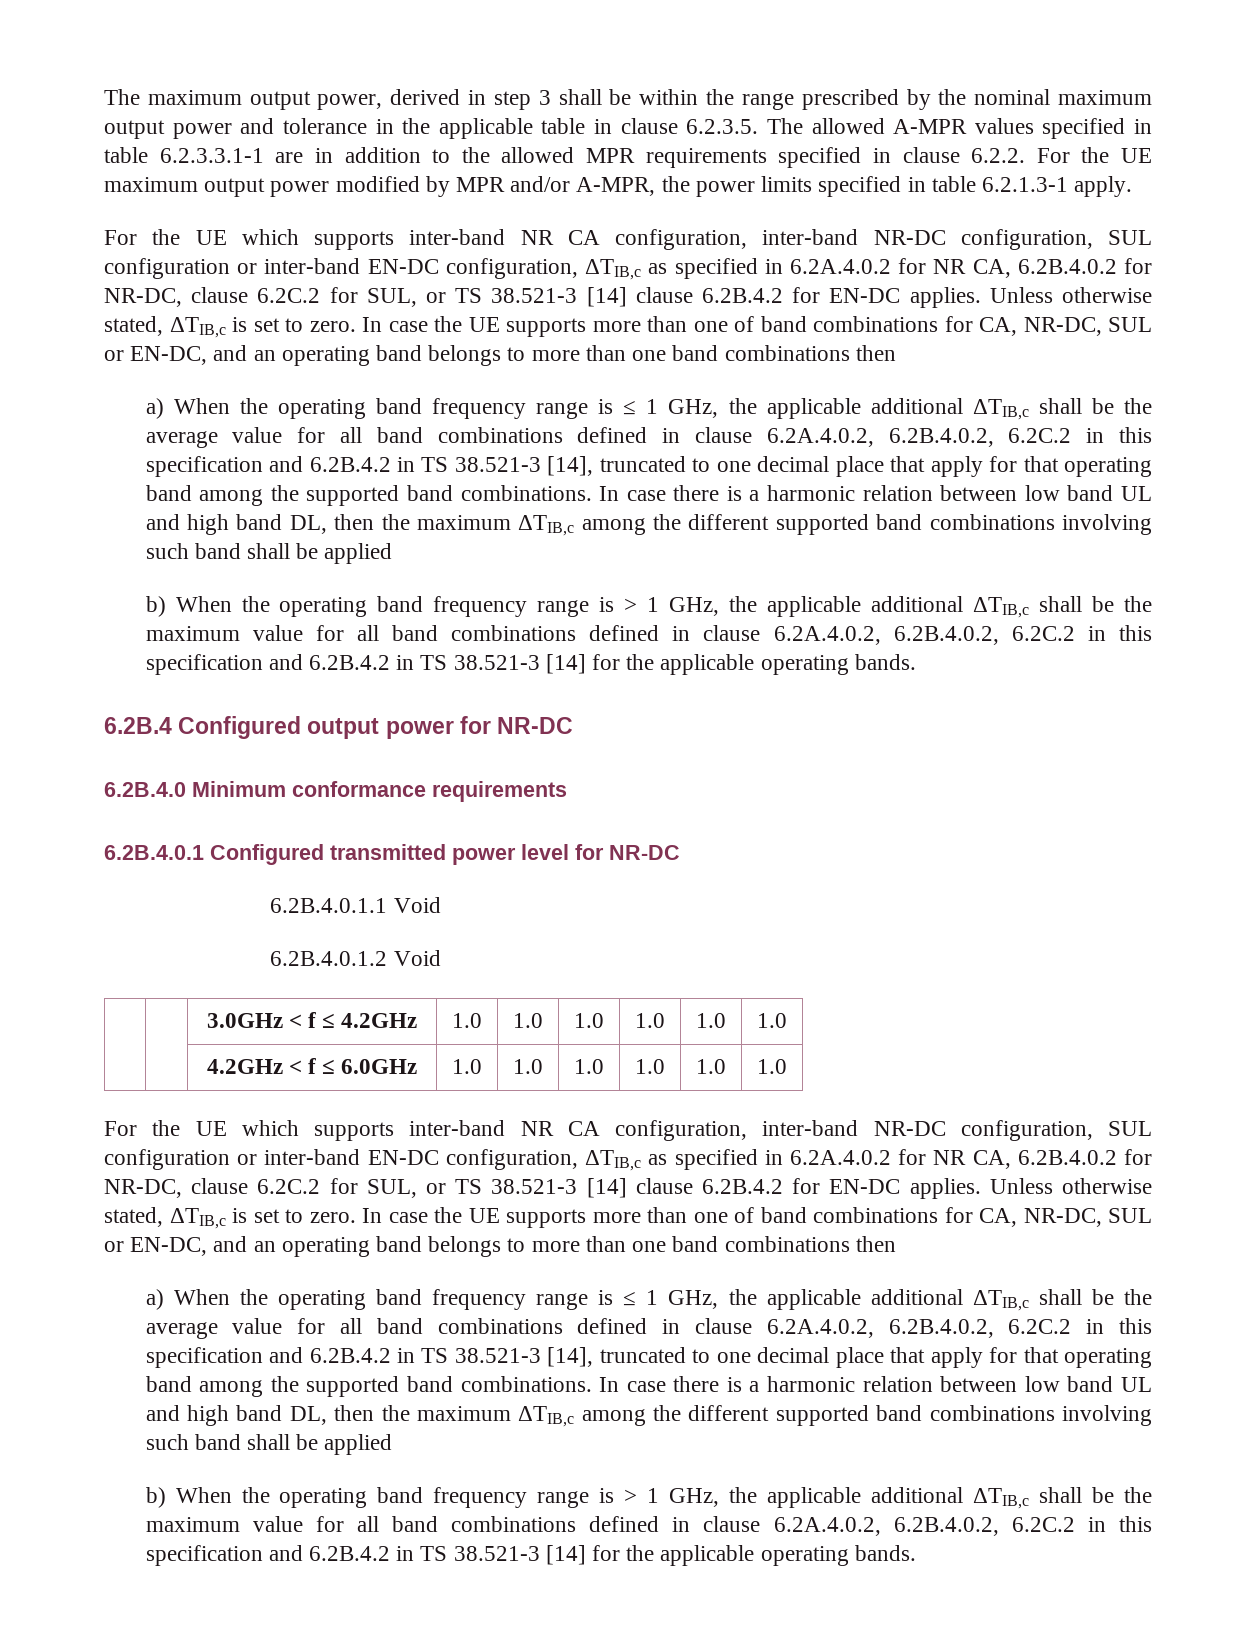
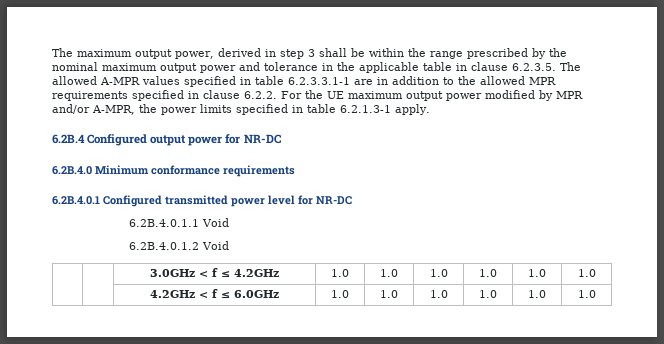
  The maximum output power, derived in step 3 shall be within the range prescribed by the nominal maximum output power and tolerance in the applicable table in clause 6.2.3.5. The allowed A-MPR values specified in table 6.2.3.3.1-1 are in addition to the allowed MPR requirements specified in clause 6.2.2. For the UE maximum output power modified by MPR and/or A-MPR, the power limits specified in table 6.2.1.3-1 apply.
- For the UE which supports inter-band NR CA configuration, inter-band NR-DC configuration, SUL configuration or inter-band EN-DC configuration, ΔTIB,c as specified in 6.2A.4.0.2 for NR CA, 6.2B.4.0.2 for NR-DC, clause 6.2C.2 for SUL, or TS 38.521-3 [14] clause 6.2B.4.2 for EN-DC applies. Unless otherwise stated, ΔTIB,c is set to zero. In case the UE supports more than one of band combinations for CA, NR-DC, SUL or EN-DC, and an operating band belongs to more than one band combinations then
- a) When the operating band frequency range is ≤ 1 GHz, the applicable additional ΔTIB,c shall be the average value for all band combinations defined in clause 6.2A.4.0.2, 6.2B.4.0.2, 6.2C.2 in this specification and 6.2B.4.2 in TS 38.521-3 [14], truncated to one decimal place that apply for that operating band among the supported band combinations. In case there is a harmonic relation between low band UL and high band DL, then the maximum ΔTIB,c among the different supported band combinations involving such band shall be applied
- b) When the operating band frequency range is > 1 GHz, the applicable additional ΔTIB,c shall be the maximum value for all band combinations defined in clause 6.2A.4.0.2, 6.2B.4.0.2, 6.2C.2 in this specification and 6.2B.4.2 in TS 38.521-3 [14] for the applicable operating bands.
  | | 4.2GHz < f ≤ 6.0GHz | 1.0 | 1.0 | 1.0 | 1.0 | 1.0 | 1.0
- For the UE which supports inter-band NR CA configuration, inter-band NR-DC configuration, SUL configuration or inter-band EN-DC configuration, ΔTIB,c as specified in 6.2A.4.0.2 for NR CA, 6.2B.4.0.2 for NR-DC, clause 6.2C.2 for SUL, or TS 38.521-3 [14] clause 6.2B.4.2 for EN-DC applies. Unless otherwise stated, ΔTIB,c is set to zero. In case the UE supports more than one of band combinations for CA, NR-DC, SUL or EN-DC, and an operating band belongs to more than one band combinations then
- a) When the operating band frequency range is ≤ 1 GHz, the applicable additional ΔTIB,c shall be the average value for all band combinations defined in clause 6.2A.4.0.2, 6.2B.4.0.2, 6.2C.2 in this specification and 6.2B.4.2 in TS 38.521-3 [14], truncated to one decimal place that apply for that operating band among the supported band combinations. In case there is a harmonic relation between low band UL and high band DL, then the maximum ΔTIB,c among the different supported band combinations involving such band shall be applied
- b) When the operating band frequency range is > 1 GHz, the applicable additional ΔTIB,c shall be the maximum value for all band combinations defined in clause 6.2A.4.0.2, 6.2B.4.0.2, 6.2C.2 in this specification and 6.2B.4.2 in TS 38.521-3 [14] for the applicable operating bands.

